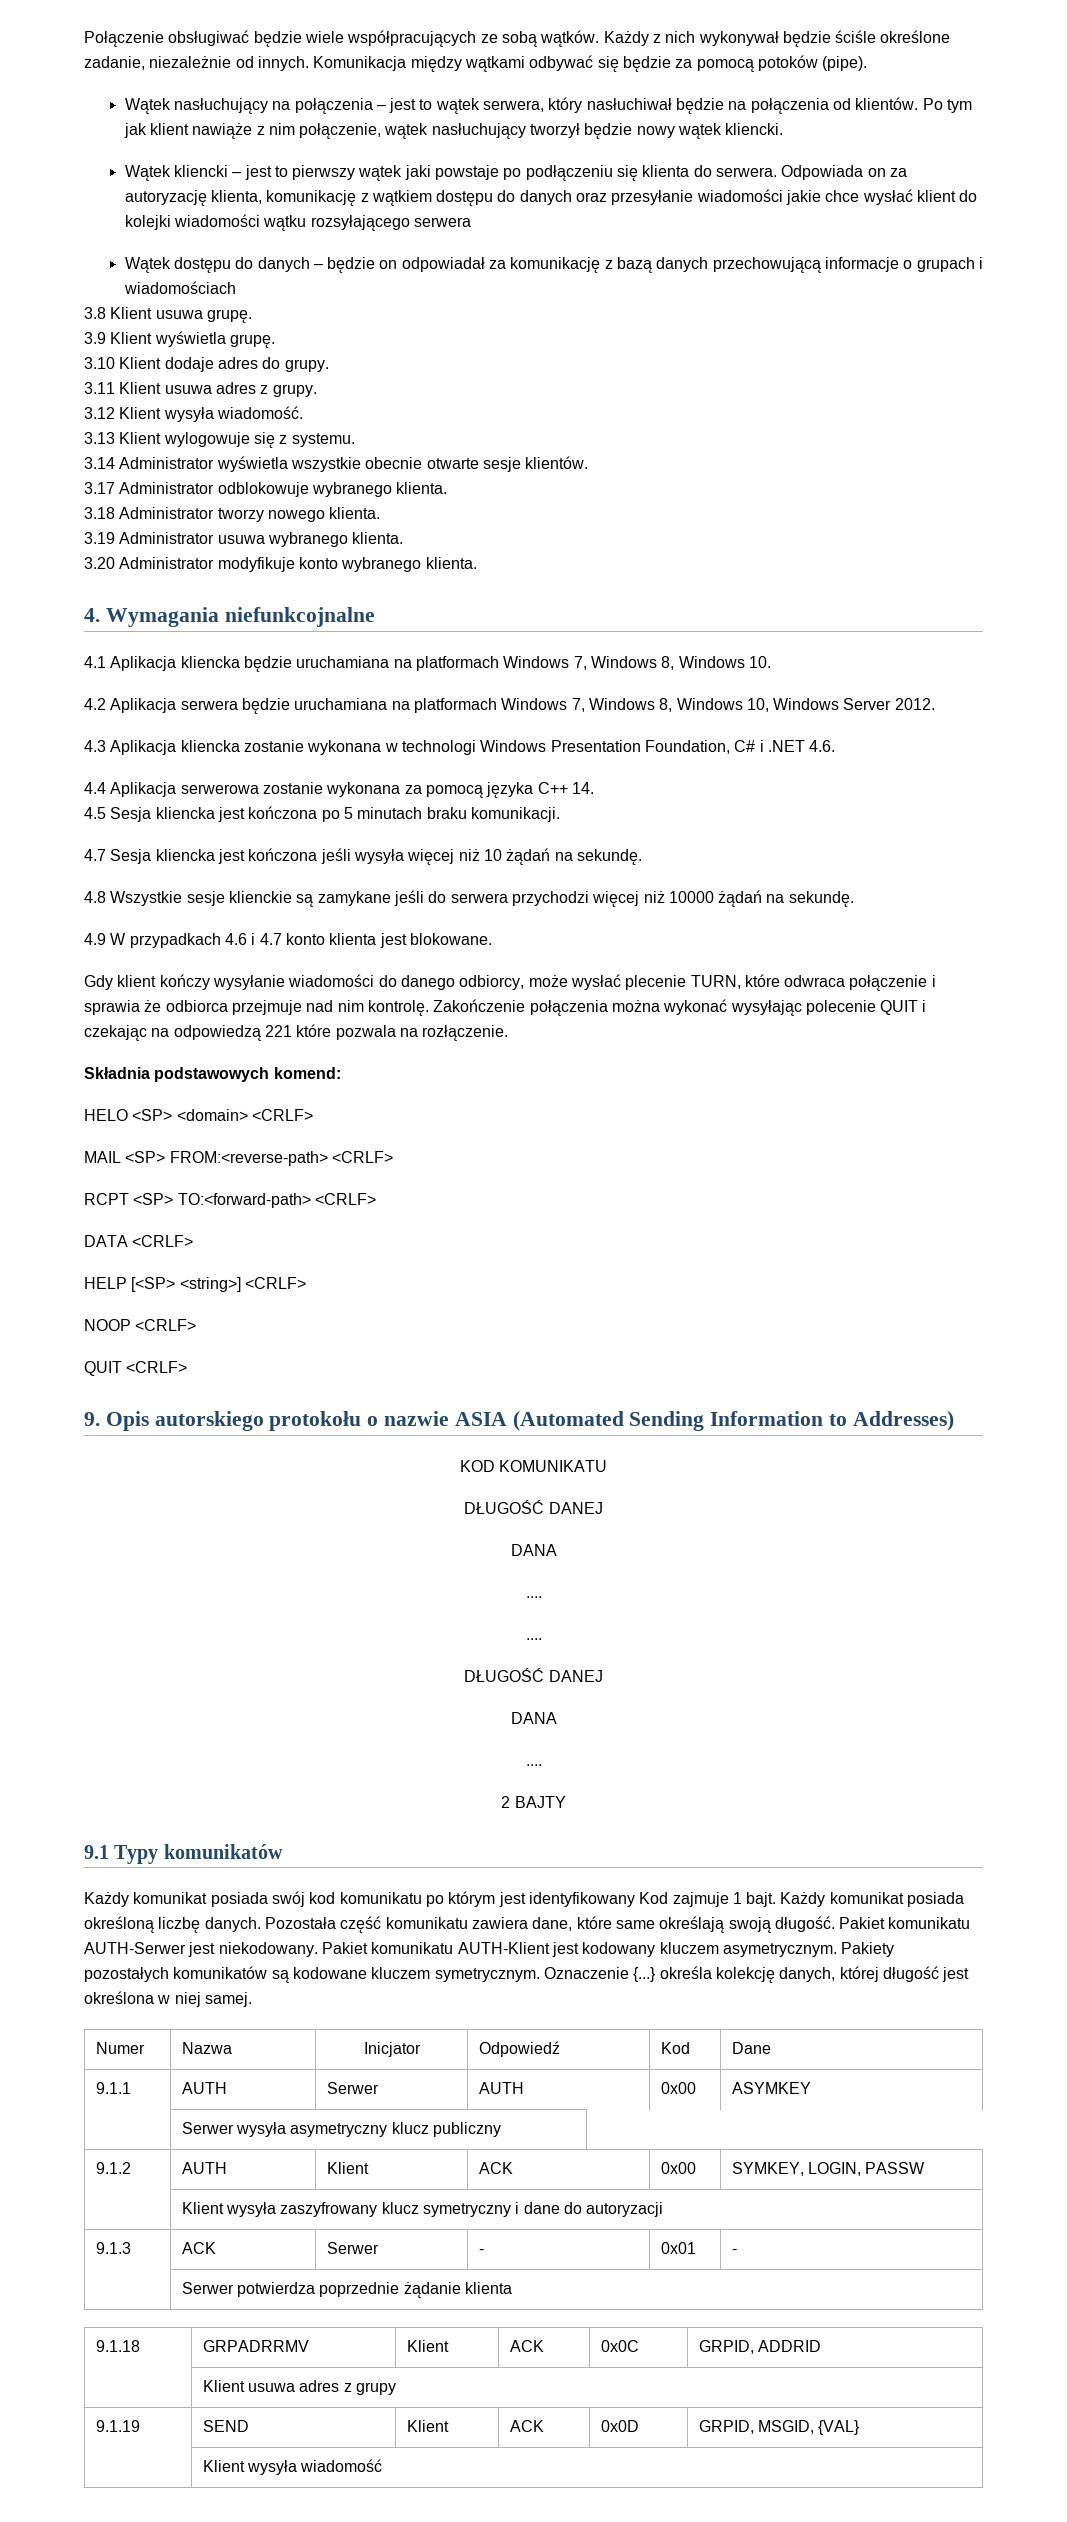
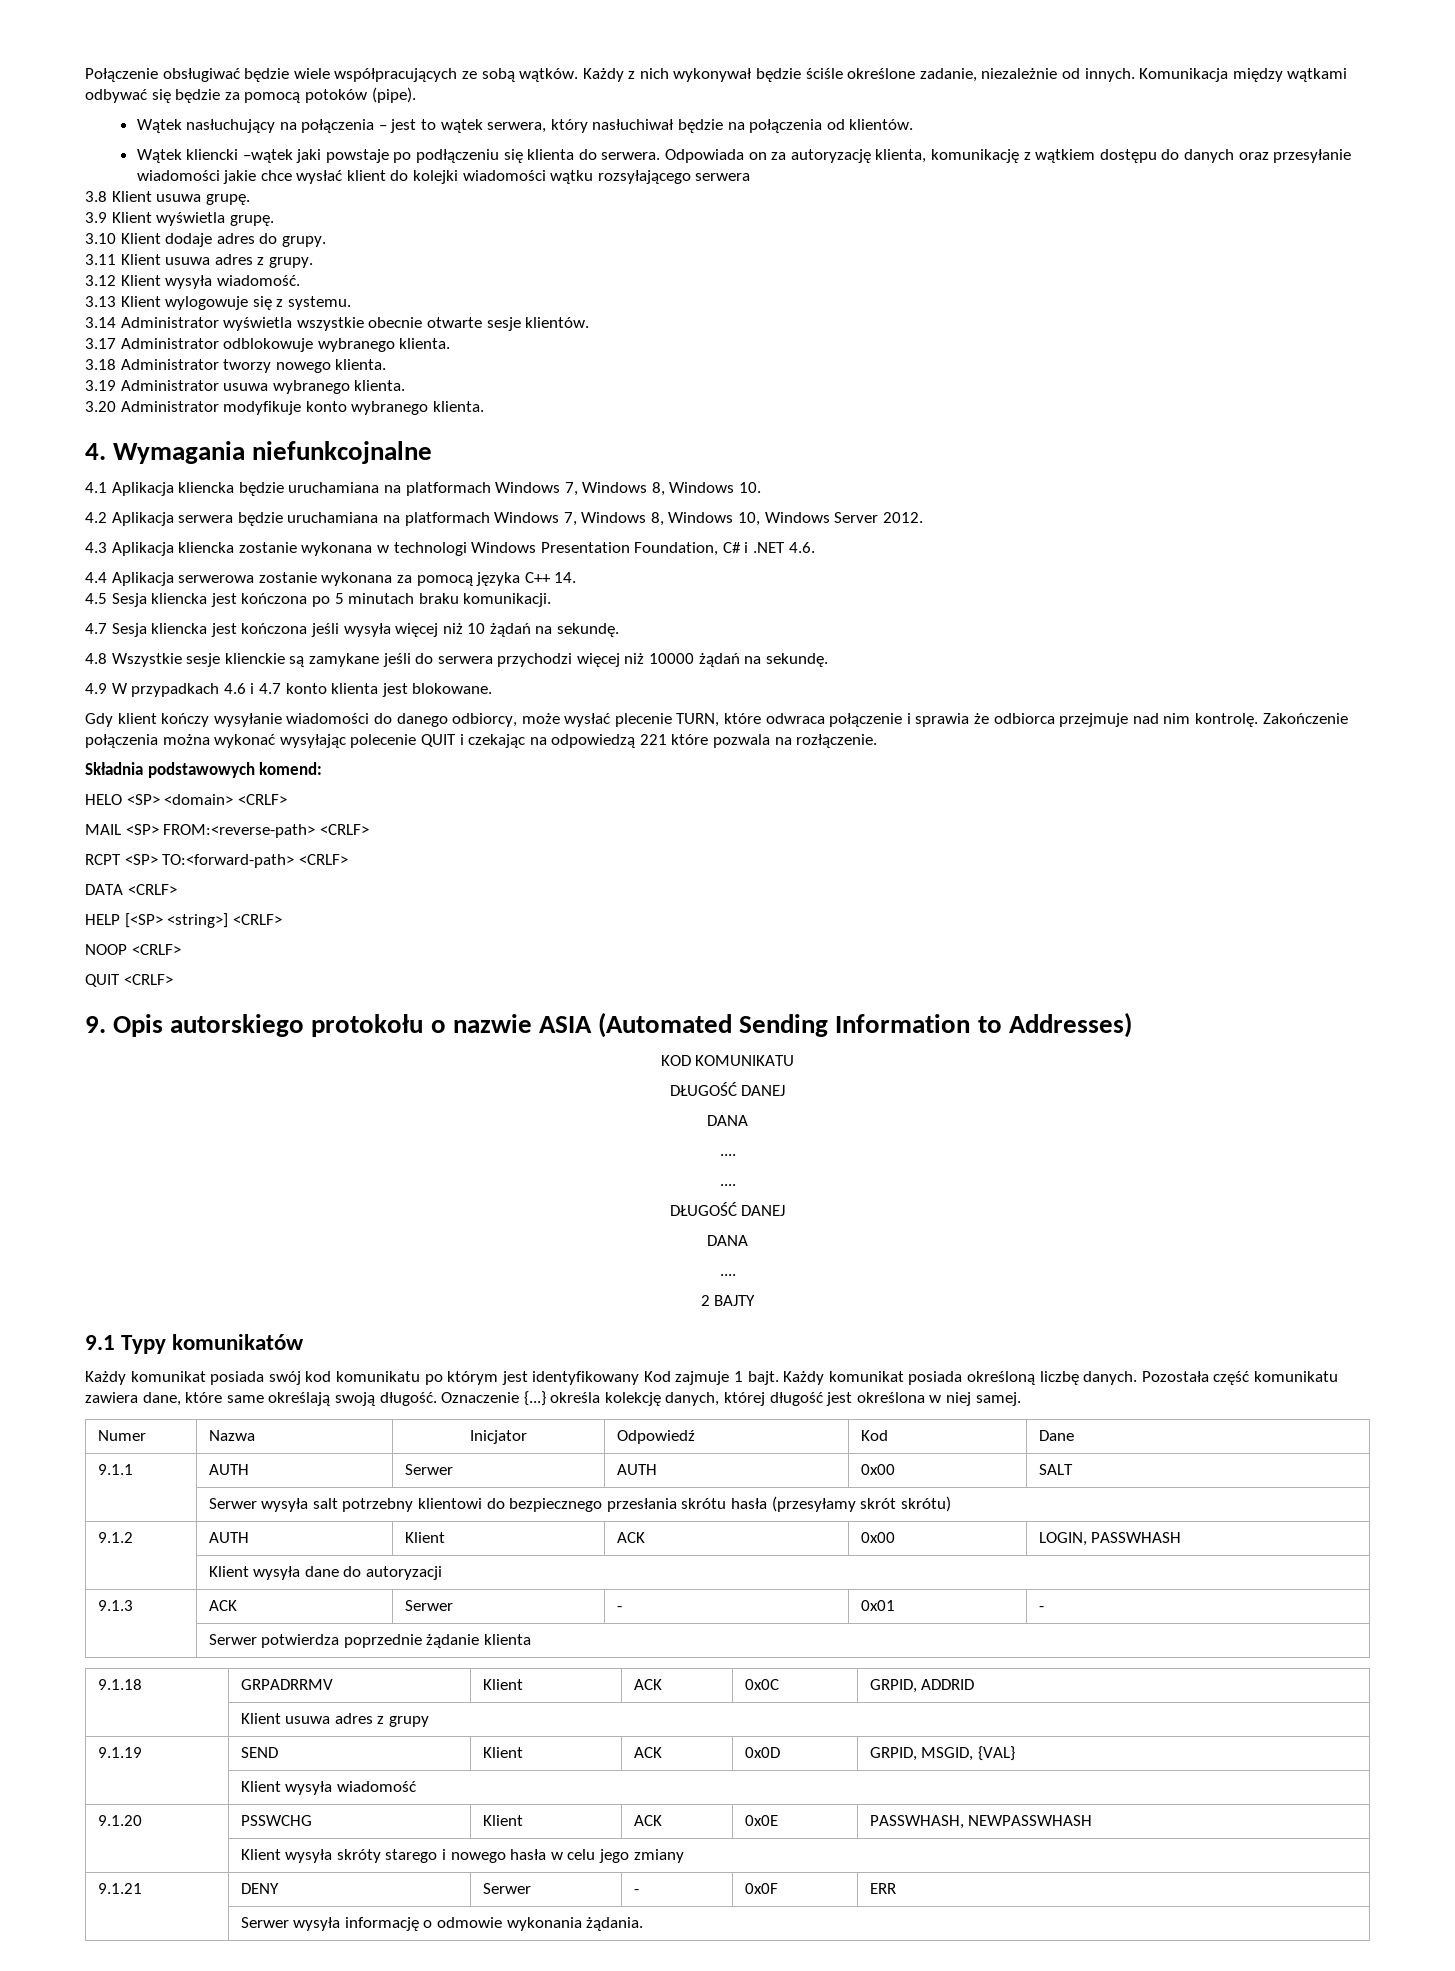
- Wątek nasłuchujący na połączenia – jest to wątek serwera, który nasłuchiwał będzie na połączenia od klientów. Po tym jak klient nawiąże z nim połączenie, wątek nasłuchujący tworzył będzie nowy wątek kliencki.
- Wątek kliencki – jest to pierwszy wątek jaki powstaje po podłączeniu się klienta do serwera.
+ Wątek nasłuchujący na połączenia – jest to wątek serwera, który nasłuchiwał będzie na połączenia od klientów.
+ Wątek kliencki –wątek jaki powstaje po podłączeniu się klienta do serwera.
- Wątek dostępu do danych – będzie on odpowiadał za komunikację z bazą danych przechowującą informacje o grupach i wiadomościach
- Pakiet komunikatu AUTH-Serwer jest niekodowany. Pakiet komunikatu AUTH-Klient jest kodowany kluczem asymetrycznym. Pakiety pozostałych komunikatów są kodowane kluczem symetrycznym.
- 9.1.1 | AUTH | Serwer | AUTH | 0x00 | ASYMKEY
- | Serwer wysyła asymetryczny klucz publiczny
+ 9.1.1 | AUTH | Serwer | AUTH | 0x00 | SALT
+ | Serwer wysyła salt potrzebny klientowi do bezpiecznego przesłania skrótu hasła (przesyłamy skrót skrótu)
- 9.1.2 | AUTH | Klient | ACK | 0x00 | SYMKEY, LOGIN, PASSW
- | Klient wysyła zaszyfrowany klucz symetryczny i dane do autoryzacji
+ 9.1.2 | AUTH | Klient | ACK | 0x00 | LOGIN, PASSWHASH
+ | Klient wysyła dane do autoryzacji
+ 9.1.20 | PSSWCHG | Klient | ACK | 0x0E | PASSWHASH, NEWPASSWHASH
+ | Klient wysyła skróty starego i nowego hasła w celu jego zmiany
+ 9.1.21 | DENY | Serwer | - | 0x0F | ERR
+ | Serwer wysyła informację o odmowie wykonania żądania.

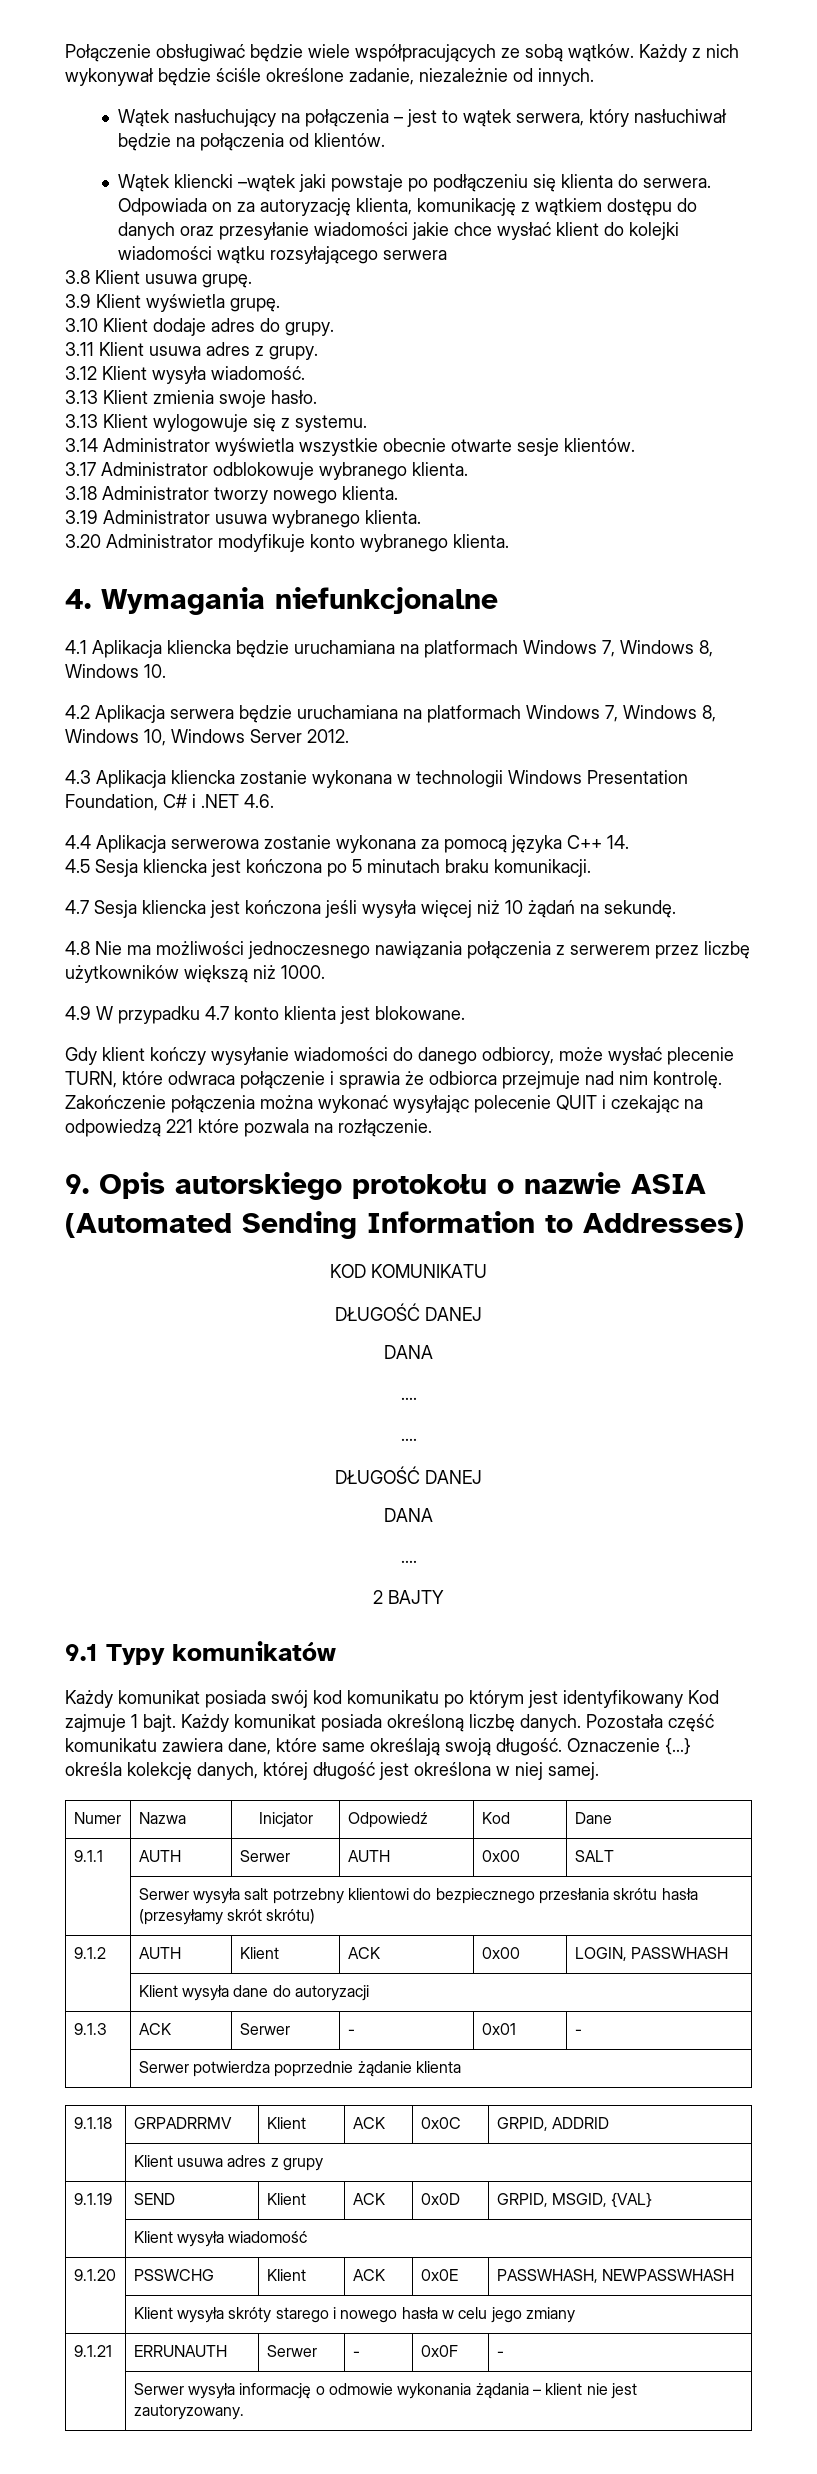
- Komunikacja między wątkami odbywać się będzie za pomocą potoków (pipe).
+ 3.13 Klient zmienia swoje hasło.
- 4. Wymagania niefunkcojnalne
+ 4. Wymagania niefunkcjonalne
- 4.3 Aplikacja kliencka zostanie wykonana w technologi Windows Presentation Foundation, C# i .NET 4.6.
+ 4.3 Aplikacja kliencka zostanie wykonana w technologii Windows Presentation Foundation, C# i .NET 4.6.
- 4.8 Wszystkie sesje klienckie są zamykane jeśli do serwera przychodzi więcej niż 10000 żądań na sekundę.
+ 4.8 Nie ma możliwości jednoczesnego nawiązania połączenia z serwerem przez liczbę użytkowników większą niż 1000.
- 4.9 W przypadkach 4.6 i 4.7 konto klienta jest blokowane.
+ 4.9 W przypadku 4.7 konto klienta jest blokowane.
- Składnia podstawowych komend:
- HELO <SP> <domain> <CRLF>
- MAIL <SP> FROM:<reverse-path> <CRLF>
- RCPT <SP> TO:<forward-path> <CRLF>
- DATA <CRLF>
- HELP [<SP> <string>] <CRLF>
- NOOP <CRLF>
- QUIT <CRLF>
- 9.1.21 | DENY | Serwer | - | 0x0F | ERR
+ 9.1.21 | ERRUNAUTH | Serwer | - | 0x0F | -
- | Serwer wysyła informację o odmowie wykonania żądania.
+ | Serwer wysyła informację o odmowie wykonania żądania – klient nie jest zautoryzowany.

